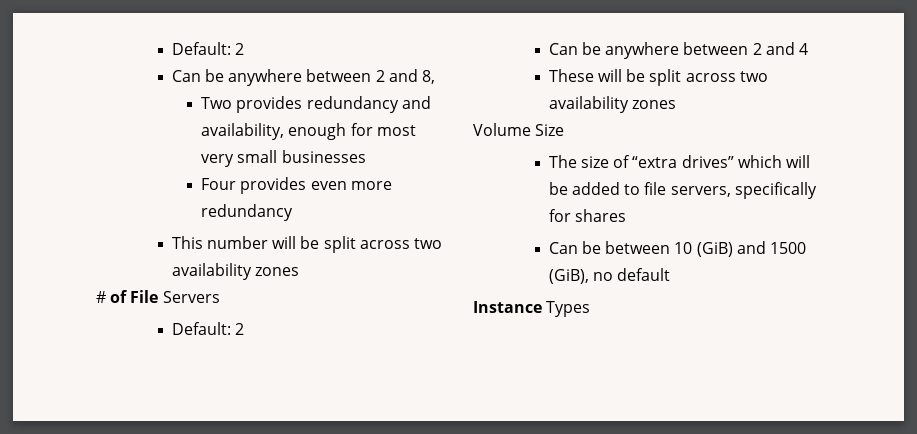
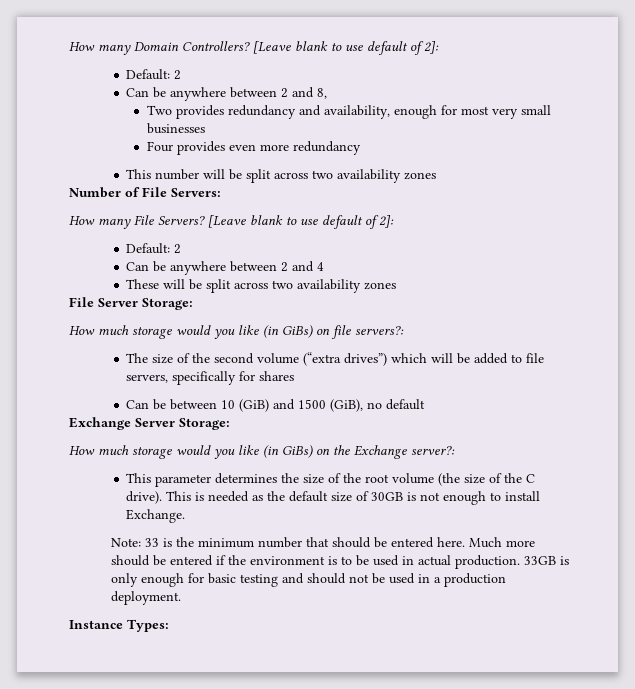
+ How many Domain Controllers? [Leave blank to use default of 2]:
- # of File Servers
+ Number of File Servers:
+ How many File Servers? [Leave blank to use default of 2]:
- Volume Size
- The size of “extra drives” which will be added to file servers, specifically for shares
+ File Server Storage:
+ How much storage would you like (in GiBs) on file servers?:
+ The size of the second volume (“extra drives”) which will be added to file servers, specifically for shares
+ Exchange Server Storage:
+ How much storage would you like (in GiBs) on the Exchange server?:
+ This parameter determines the size of the root volume (the size of the C drive). This is needed as the default size of 30GB is not enough to install Exchange.
+ Note: 33 is the minimum number that should be entered here. Much more should be entered if the environment is to be used in actual production. 33GB is only enough for basic testing and should not be used in a production deployment.
- Instance Types
+ Instance Types:

